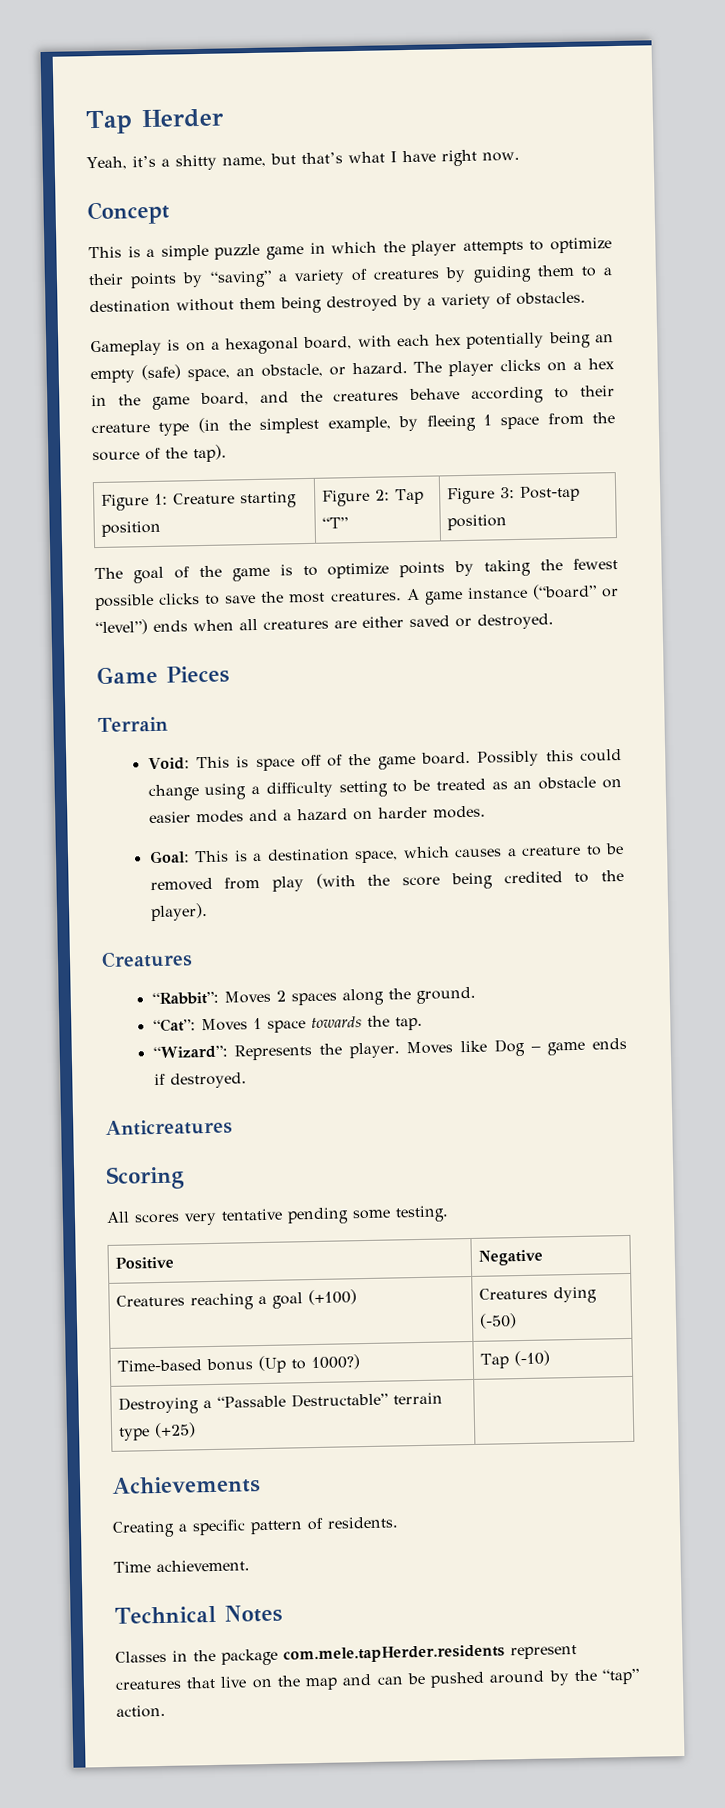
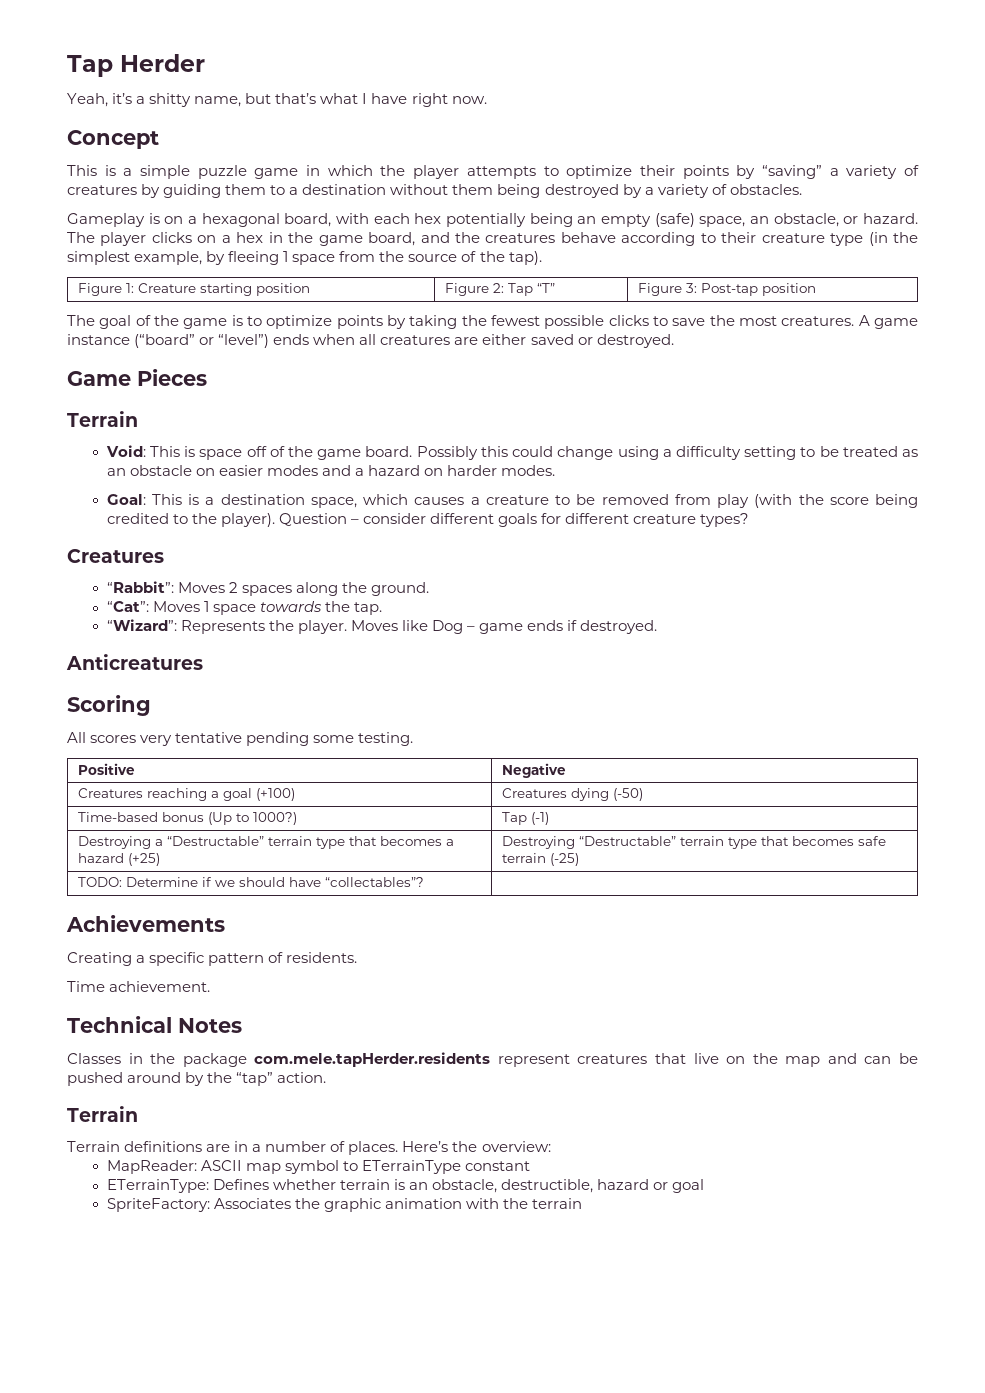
+ Question – consider different goals for different creature types?
- Time-based bonus (Up to 1000?) | Tap (-10)
+ Time-based bonus (Up to 1000?) | Tap (-1)
- Destroying a “Passable Destructable” terrain type (+25) |
+ Destroying a “Destructable” terrain type that becomes a hazard (+25) | Destroying “Destructable” terrain type that becomes safe terrain (-25)
+ TODO: Determine if we should have “collectables”? |
  Classes in the package com.mele.tapHerder.residents represent creatures that live on the map and can be pushed around by the “tap” action.
+ Terrain
+ Terrain definitions are in a number of places. Here’s the overview:
+ MapReader: ASCII map symbol to ETerrainType constant
+ ETerrainType: Defines whether terrain is an obstacle, destructible, hazard or goal
+ SpriteFactory: Associates the graphic animation with the terrain

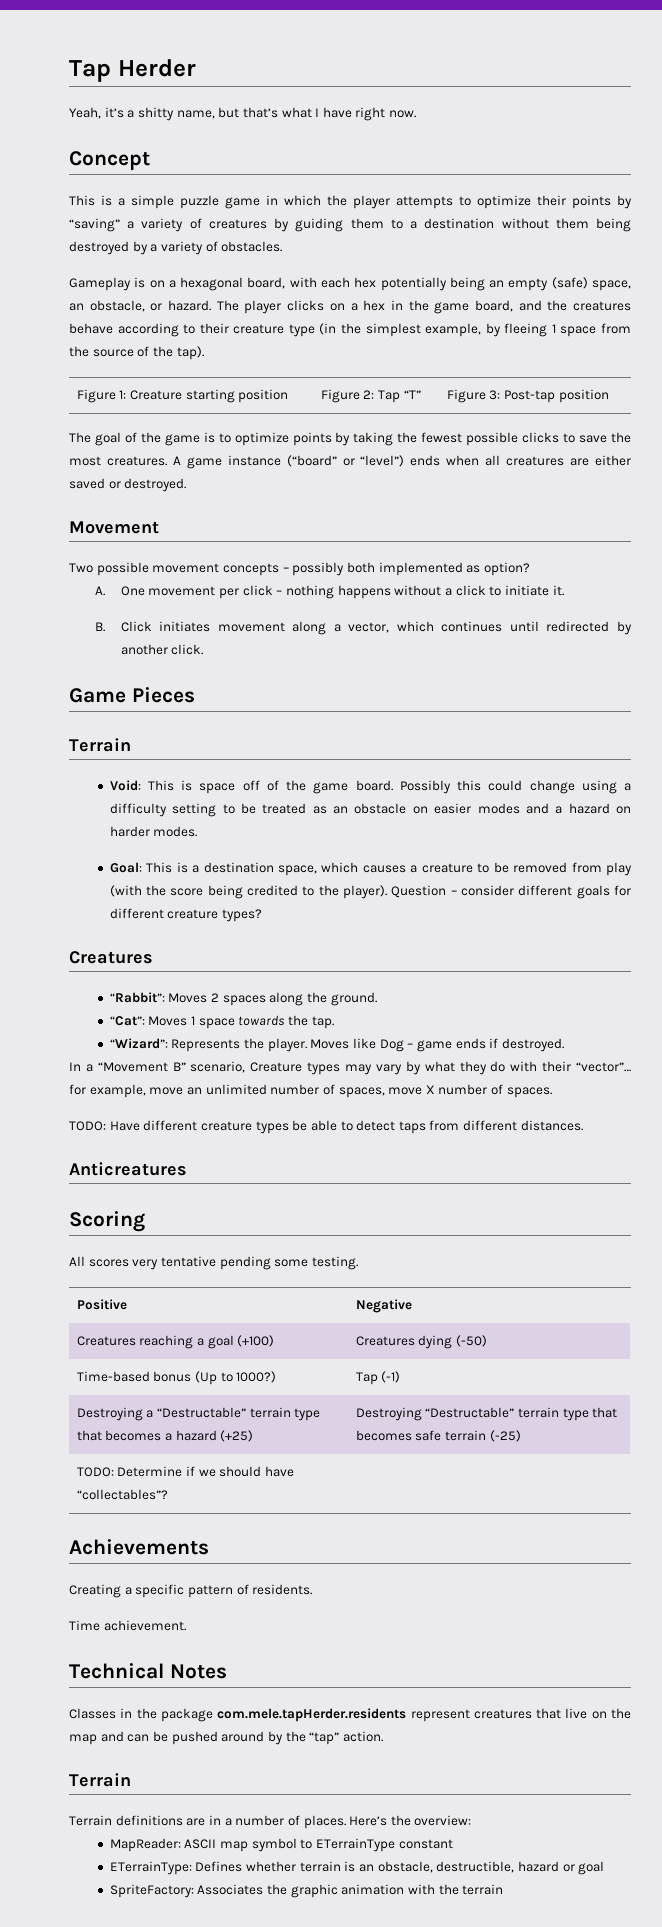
+ Movement
+ Two possible movement concepts – possibly both implemented as option?
+ A. One movement per click – nothing happens without a click to initiate it.
+ B. Click initiates movement along a vector, which continues until redirected by another click.
+ In a “Movement B” scenario, Creature types may vary by what they do with their “vector”… for example, move an unlimited number of spaces, move X number of spaces.
+ TODO: Have different creature types be able to detect taps from different distances.

